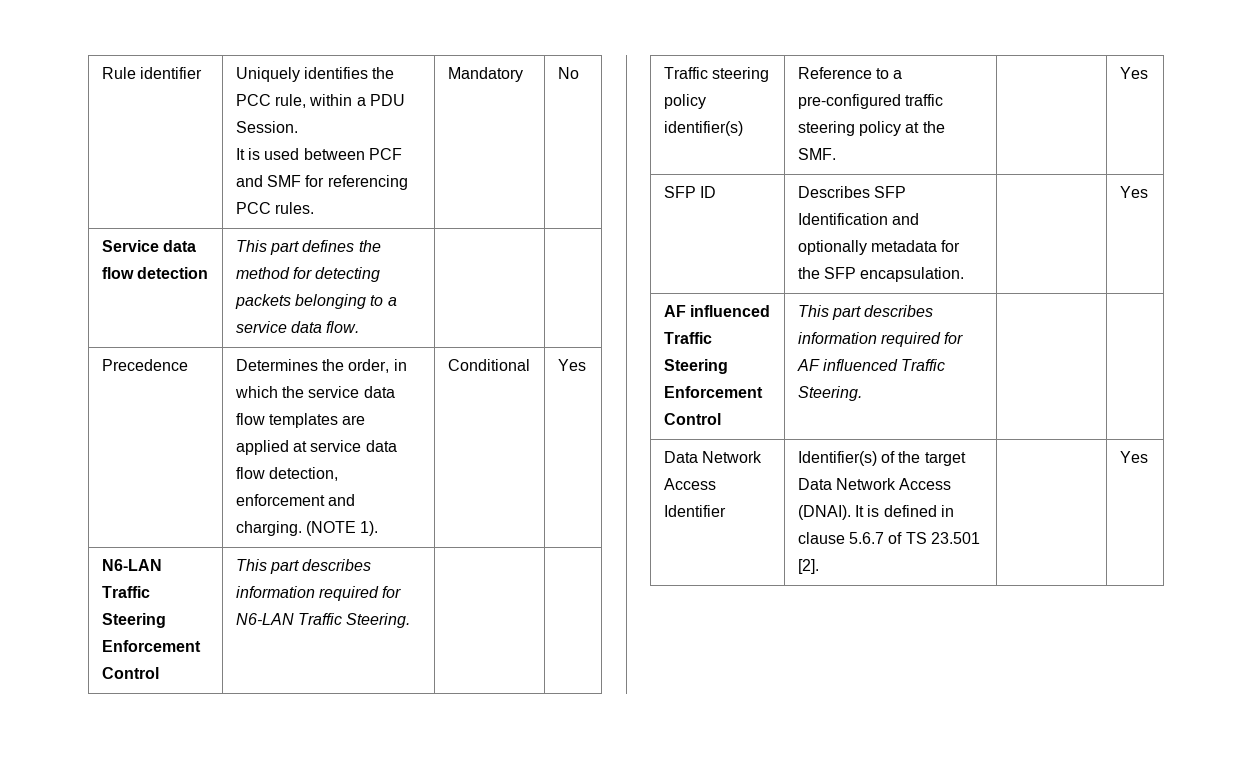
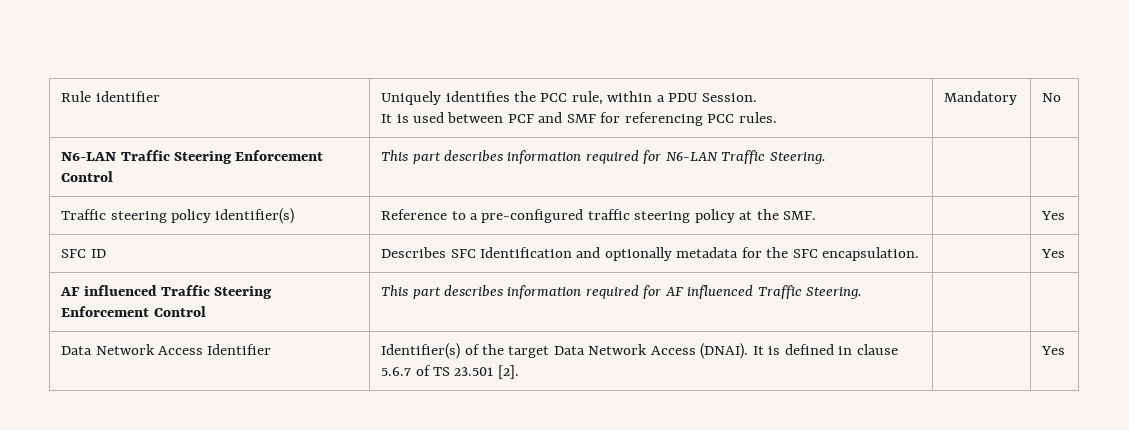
- Service data flow detection | This part defines the method for detecting packets belonging to a service data flow. | |
- Precedence | Determines the order, in which the service data flow templates are applied at service data flow detection, enforcement and charging. (NOTE 1). | Conditional | Yes
- SFP ID | Describes SFP Identification and optionally metadata for the SFP encapsulation. | | Yes
+ SFC ID | Describes SFC Identification and optionally metadata for the SFC encapsulation. | | Yes

